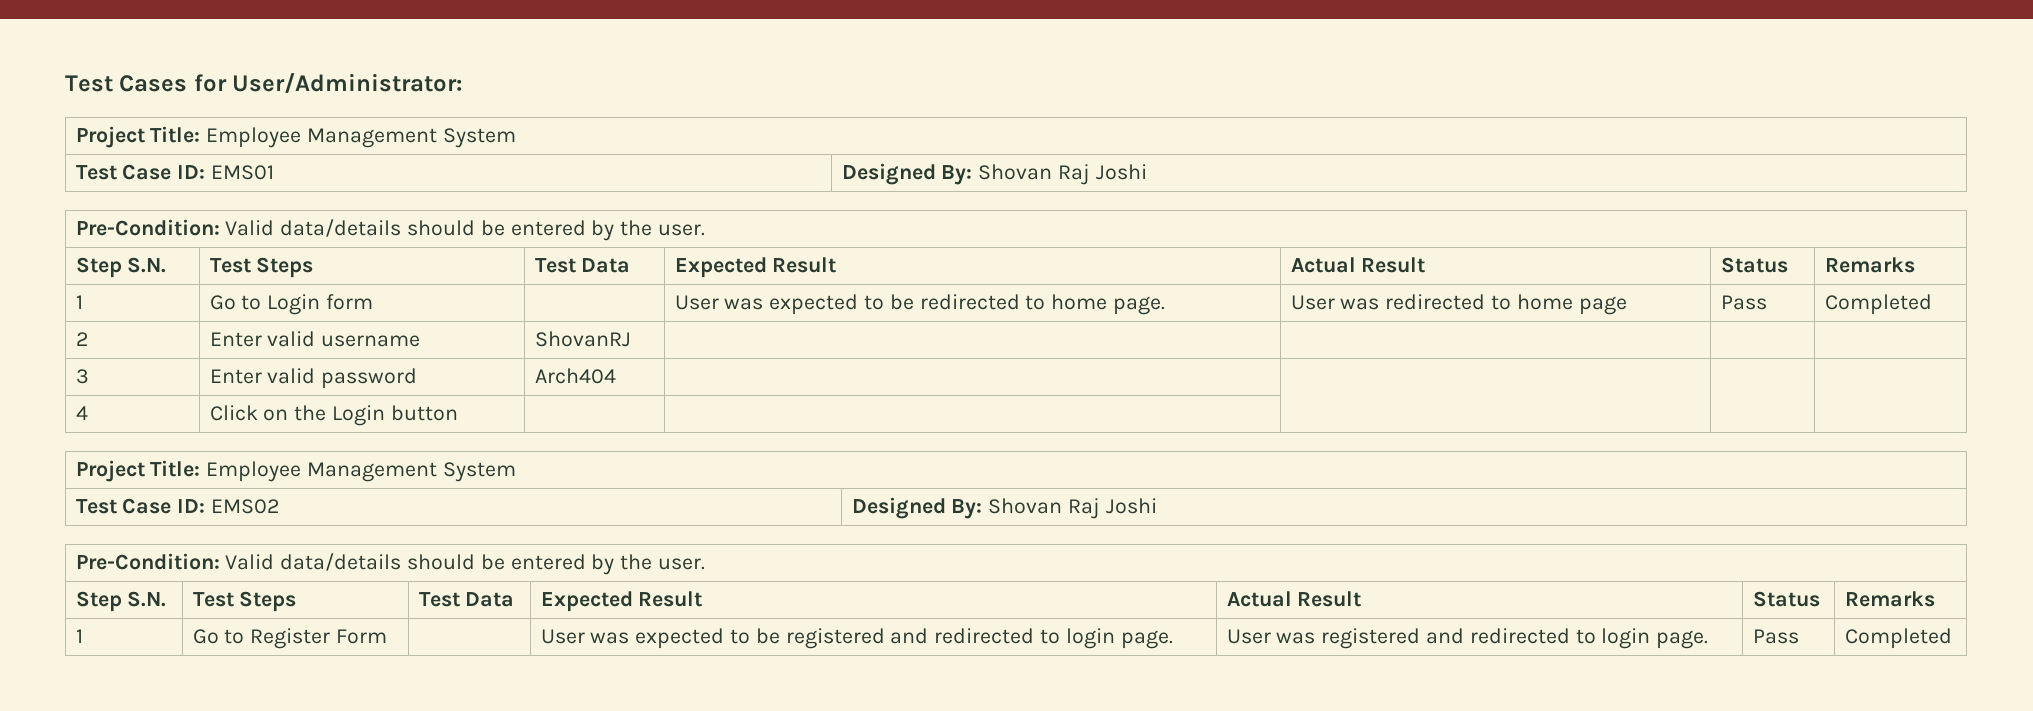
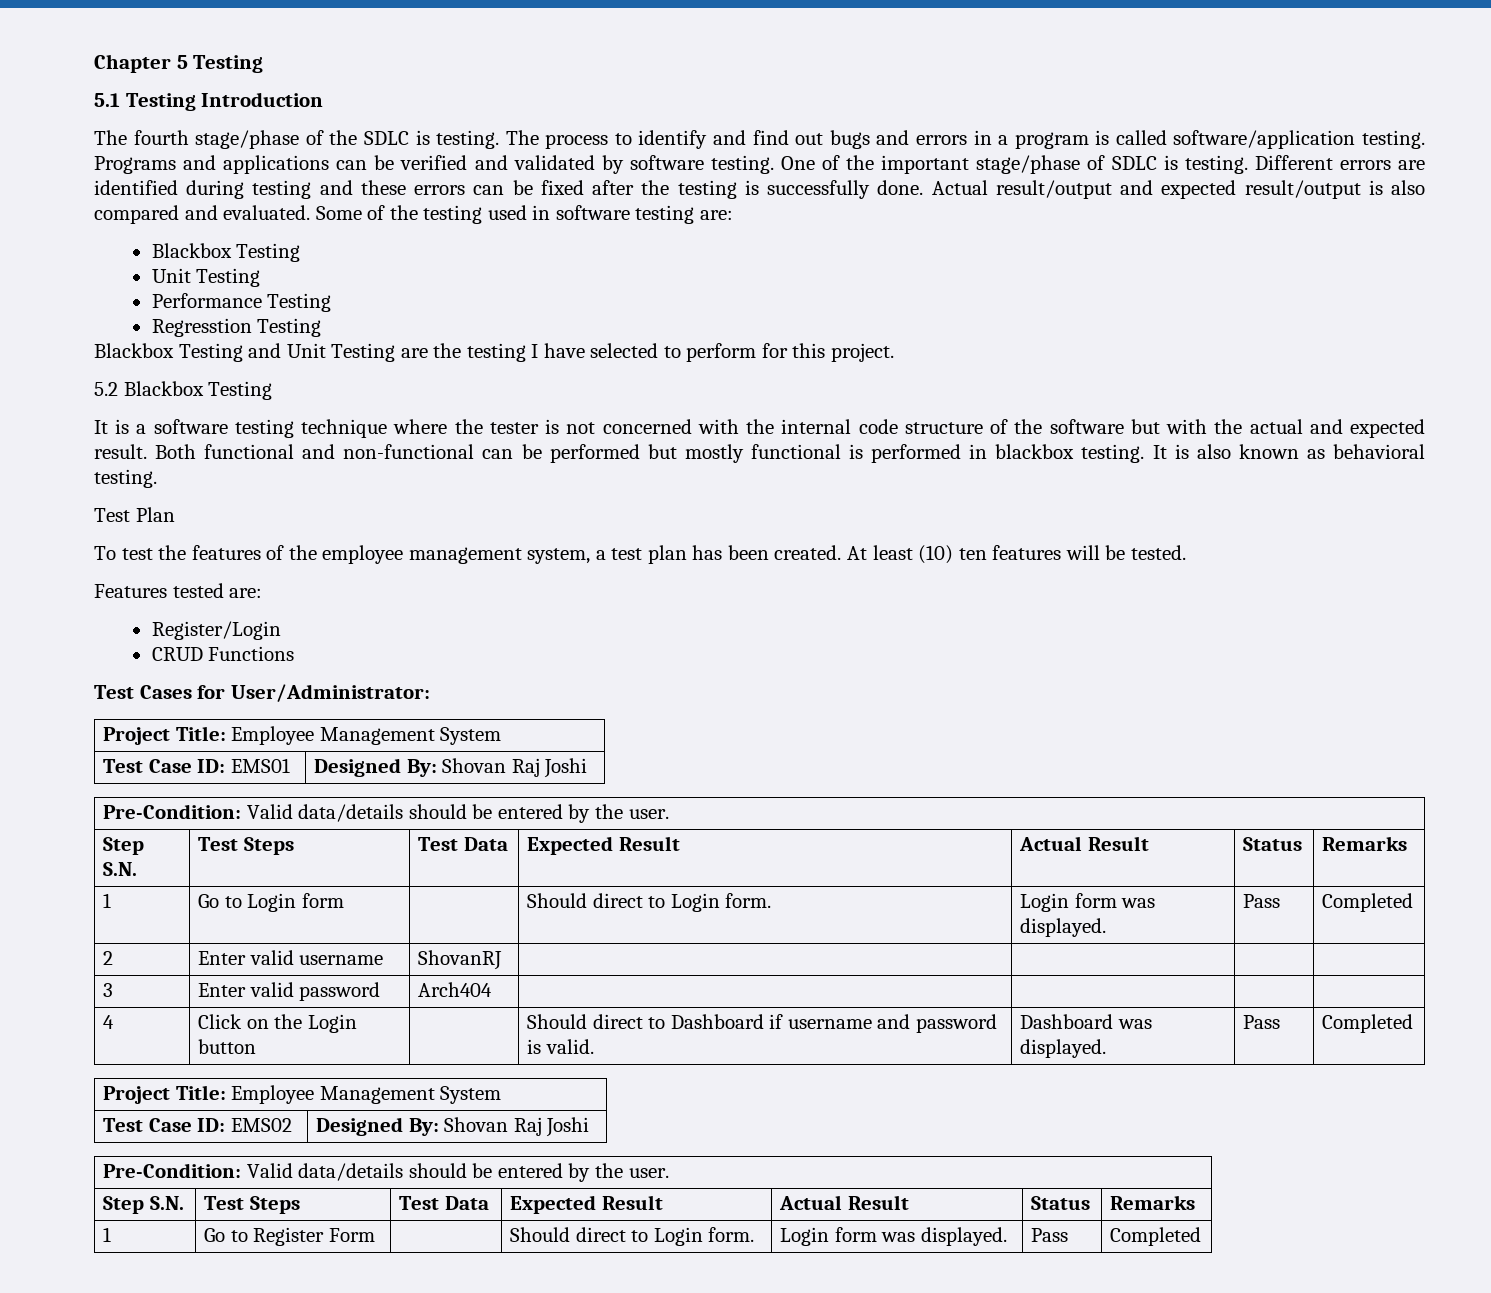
+ Chapter 5 Testing
+ 5.1 Testing Introduction
+ The fourth stage/phase of the SDLC is testing. The process to identify and find out bugs and errors in a program is called software/application testing. Programs and applications can be verified and validated by software testing. One of the important stage/phase of SDLC is testing. Different errors are identified during testing and these errors can be fixed after the testing is successfully done. Actual result/output and expected result/output is also compared and evaluated. Some of the testing used in software testing are:
+ Blackbox Testing
+ Unit Testing
+ Performance Testing
+ Regresstion Testing
+ Blackbox Testing and Unit Testing are the testing I have selected to perform for this project.
+ 5.2 Blackbox Testing
+ It is a software testing technique where the tester is not concerned with the internal code structure of the software but with the actual and expected result. Both functional and non-functional can be performed but mostly functional is performed in blackbox testing. It is also known as behavioral testing.
+ Test Plan
+ To test the features of the employee management system, a test plan has been created. At least (10) ten features will be tested.
+ Features tested are:
+ Register/Login
+ CRUD Functions
- 1 | Go to Login form | | User was expected to be redirected to home page. | User was redirected to home page | Pass | Completed
+ 1 | Go to Login form | | Should direct to Login form. | Login form was displayed. | Pass | Completed
- 4 | Click on the Login button | | | | |
+ 4 | Click on the Login button | | Should direct to Dashboard if username and password is valid. | Dashboard was displayed. | Pass | Completed
- 1 | Go to Register Form | | User was expected to be registered and redirected to login page. | User was registered and redirected to login page. | Pass | Completed
+ 1 | Go to Register Form | | Should direct to Login form. | Login form was displayed. | Pass | Completed

